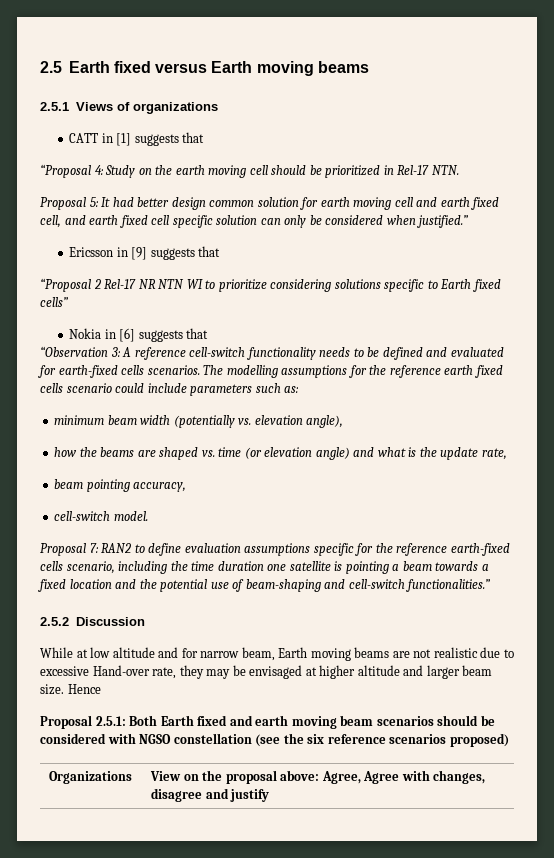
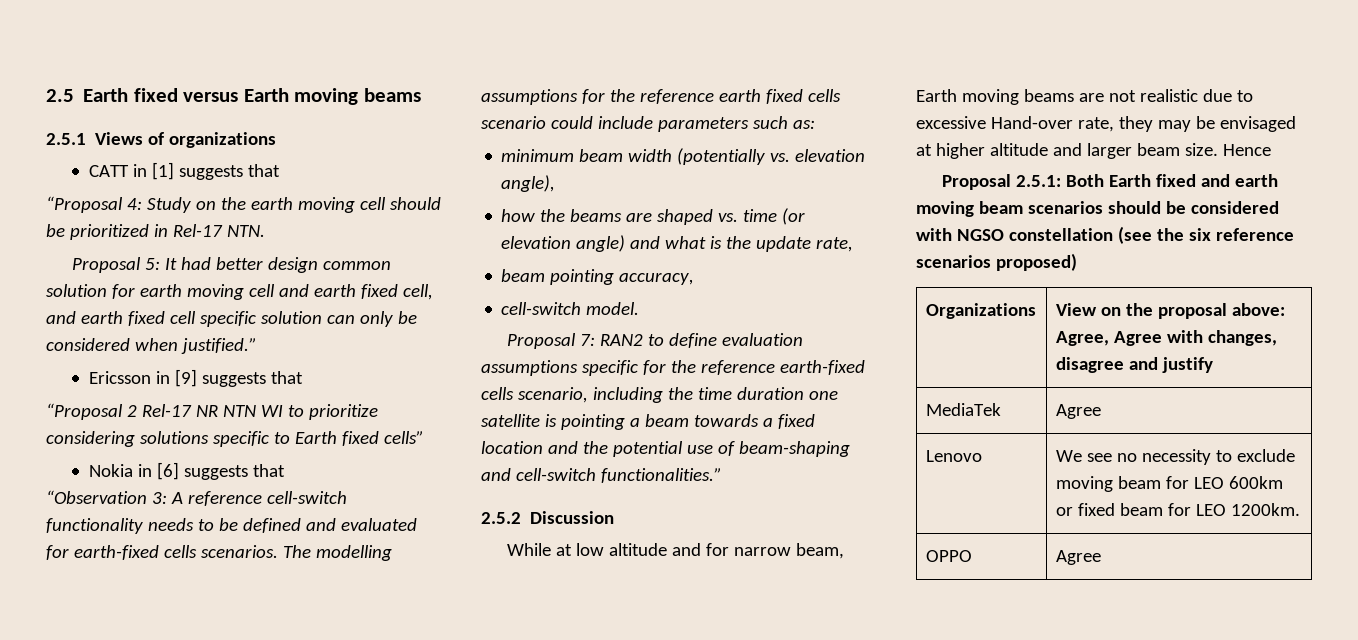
+ MediaTek | Agree
+ Lenovo | We see no necessity to exclude moving beam for LEO 600km or fixed beam for LEO 1200km.
+ OPPO | Agree

